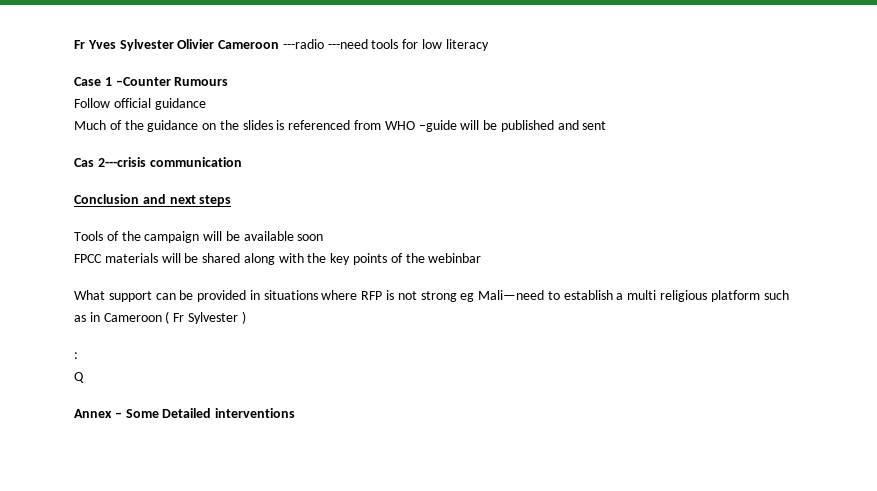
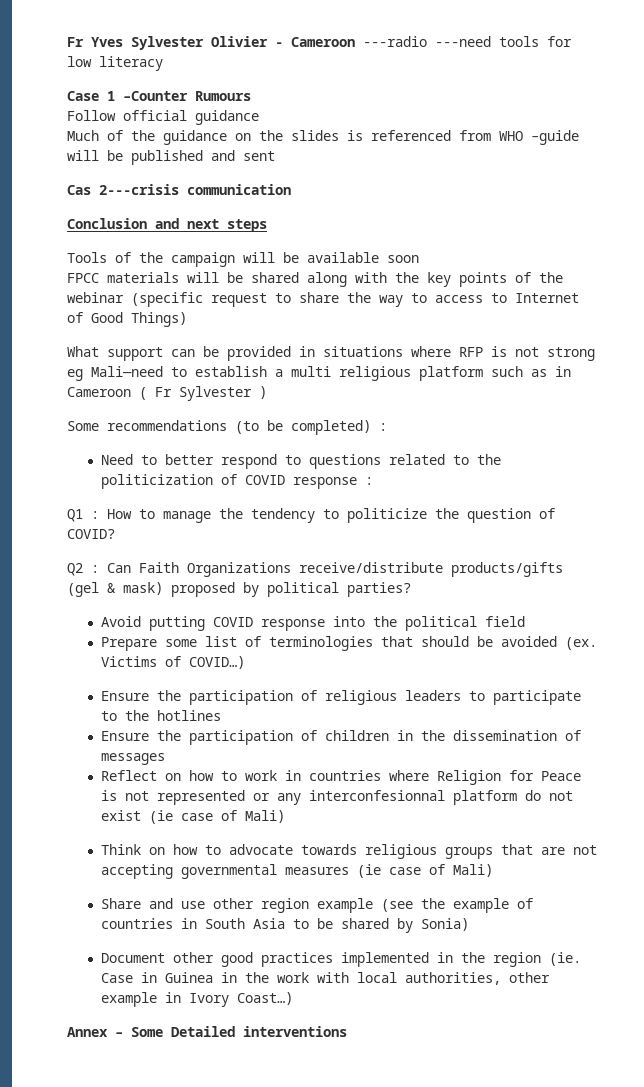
- Fr Yves Sylvester Olivier Cameroon ---radio ---need tools for low literacy
+ Fr Yves Sylvester Olivier - Cameroon ---radio ---need tools for low literacy
- FPCC materials will be shared along with the key points of the webinbar
+ FPCC materials will be shared along with the key points of the webinar (specific request to share the way to access to Internet of Good Things)
- :
- Q
+ Some recommendations (to be completed) :
+ Need to better respond to questions related to the politicization of COVID response :
+ Q1 : How to manage the tendency to politicize the question of COVID?
+ Q2 : Can Faith Organizations receive/distribute products/gifts (gel & mask) proposed by political parties?
+ Avoid putting COVID response into the political field
+ Prepare some list of terminologies that should be avoided (ex. Victims of COVID…)
+ Ensure the participation of religious leaders to participate to the hotlines
+ Ensure the participation of children in the dissemination of messages
+ Reflect on how to work in countries where Religion for Peace is not represented or any interconfesionnal platform do not exist (ie case of Mali)
+ Think on how to advocate towards religious groups that are not accepting governmental measures (ie case of Mali)
+ Share and use other region example (see the example of countries in South Asia to be shared by Sonia)
+ Document other good practices implemented in the region (ie. Case in Guinea in the work with local authorities, other example in Ivory Coast…)

